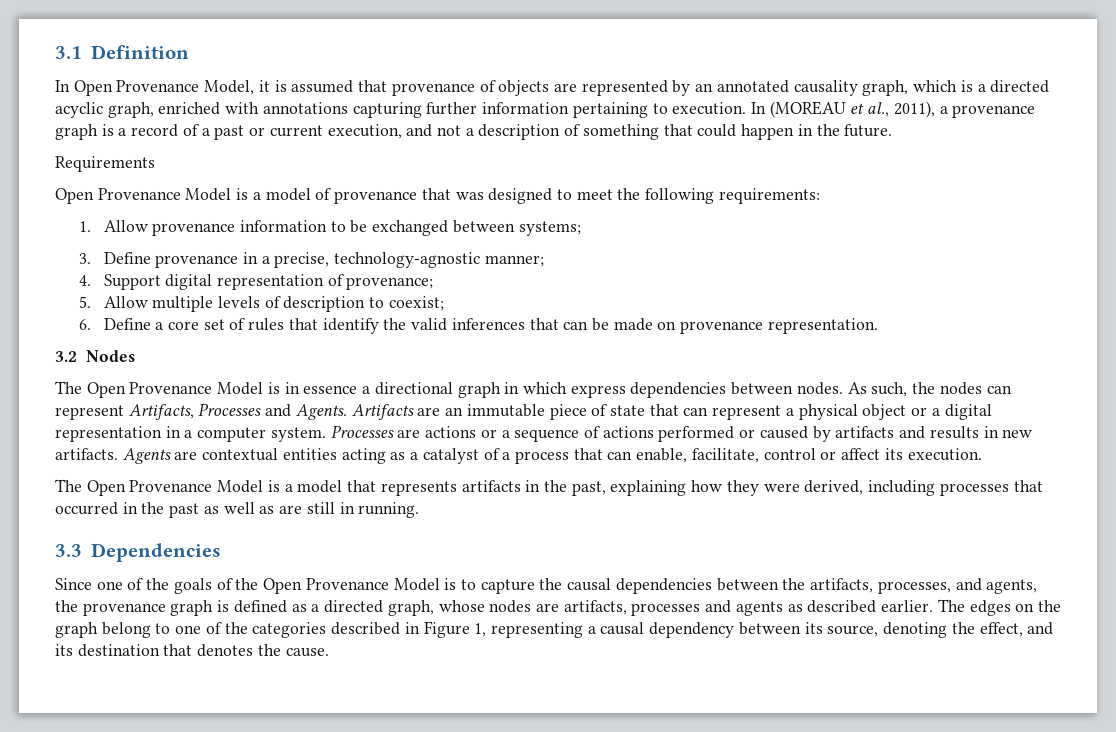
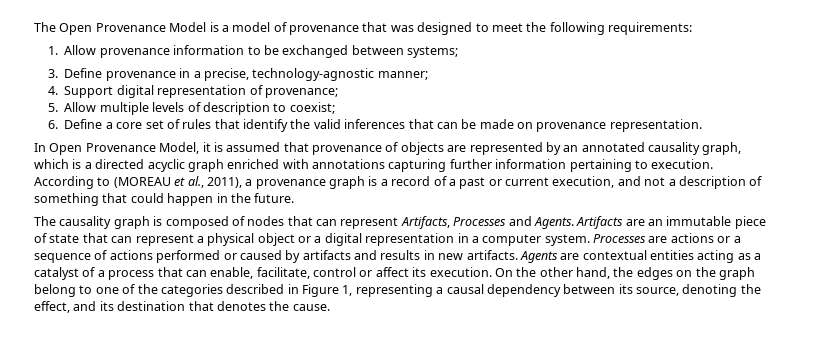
- 3.1 Definition
- In Open Provenance Model, it is assumed that provenance of objects are represented by an annotated causality graph, which is a directed acyclic graph, enriched with annotations capturing further information pertaining to execution. In (MOREAU et al., 2011), a provenance graph is a record of a past or current execution, and not a description of something that could happen in the future.
- Requirements
- Open Provenance Model is a model of provenance that was designed to meet the following requirements:
+ The Open Provenance Model is a model of provenance that was designed to meet the following requirements:
- 3.2 Nodes
- The Open Provenance Model is in essence a directional graph in which express dependencies between nodes. As such, the nodes can represent Artifacts, Processes and Agents.
+ In Open Provenance Model, it is assumed that provenance of objects are represented by an annotated causality graph, which is a directed acyclic graph enriched with annotations capturing further information pertaining to execution. According to (MOREAU et al., 2011), a provenance graph is a record of a past or current execution, and not a description of something that could happen in the future.
+ The causality graph is composed of nodes that can represent Artifacts, Processes and Agents.
- Agents are contextual entities acting as a catalyst of a process that can enable, facilitate, control or affect its execution.
- The Open Provenance Model is a model that represents artifacts in the past, explaining how they were derived, including processes that occurred in the past as well as are still in running.
- 3.3 Dependencies
- Since one of the goals of the Open Provenance Model is to capture the causal dependencies between the artifacts, processes, and agents, the provenance graph is defined as a directed graph, whose nodes are artifacts, processes and agents as described earlier. The edges on the graph belong to one of the categories described in Figure 1, representing a causal dependency between its source, denoting the effect, and its destination that denotes the cause.
+ Agents are contextual entities acting as a catalyst of a process that can enable, facilitate, control or affect its execution. On the other hand, the edges on the graph belong to one of the categories described in Figure 1, representing a causal dependency between its source, denoting the effect, and its destination that denotes the cause.

